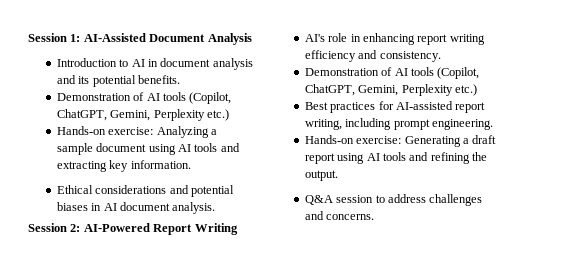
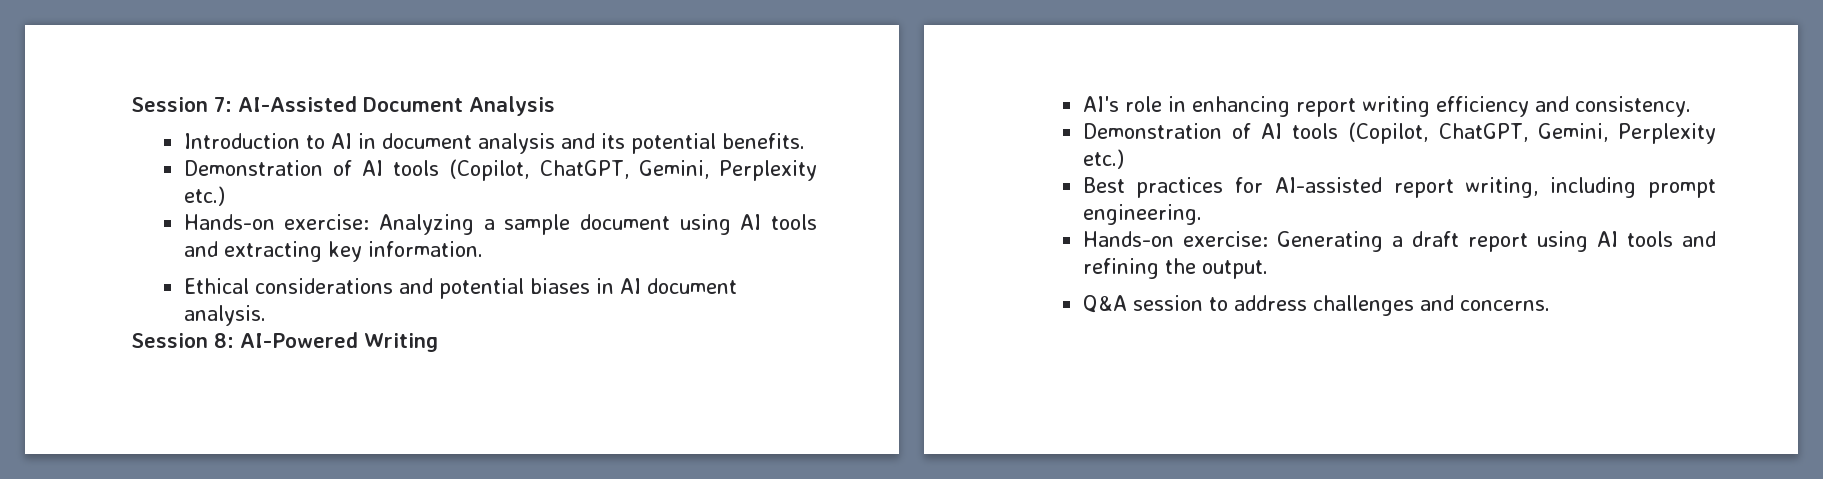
- Session 1: AI-Assisted Document Analysis
+ Session 7: AI-Assisted Document Analysis
- Session 2: AI-Powered Report Writing
+ Session 8: AI-Powered Writing

